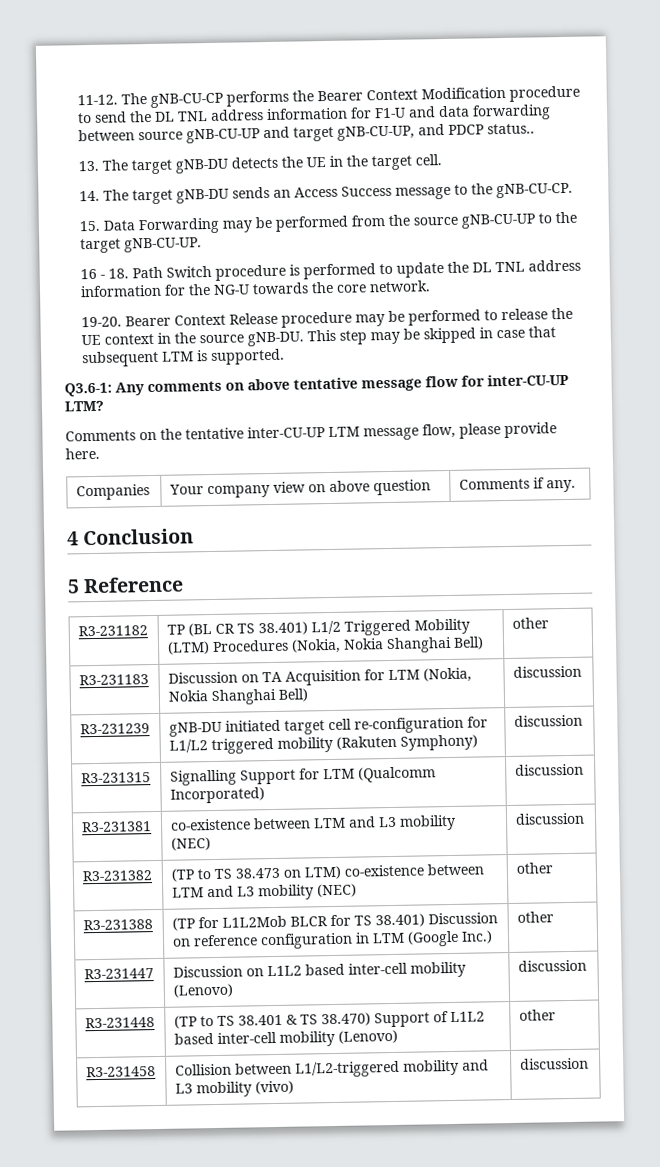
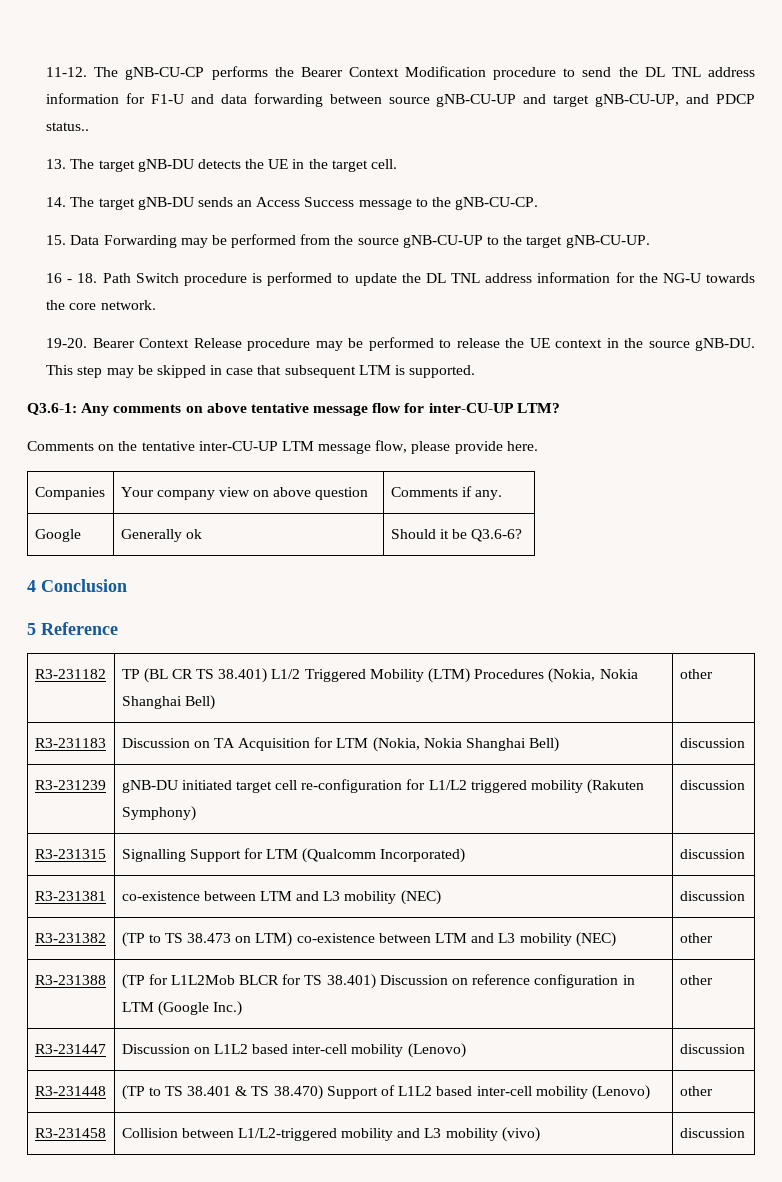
+ Google | Generally ok | Should it be Q3.6-6?

